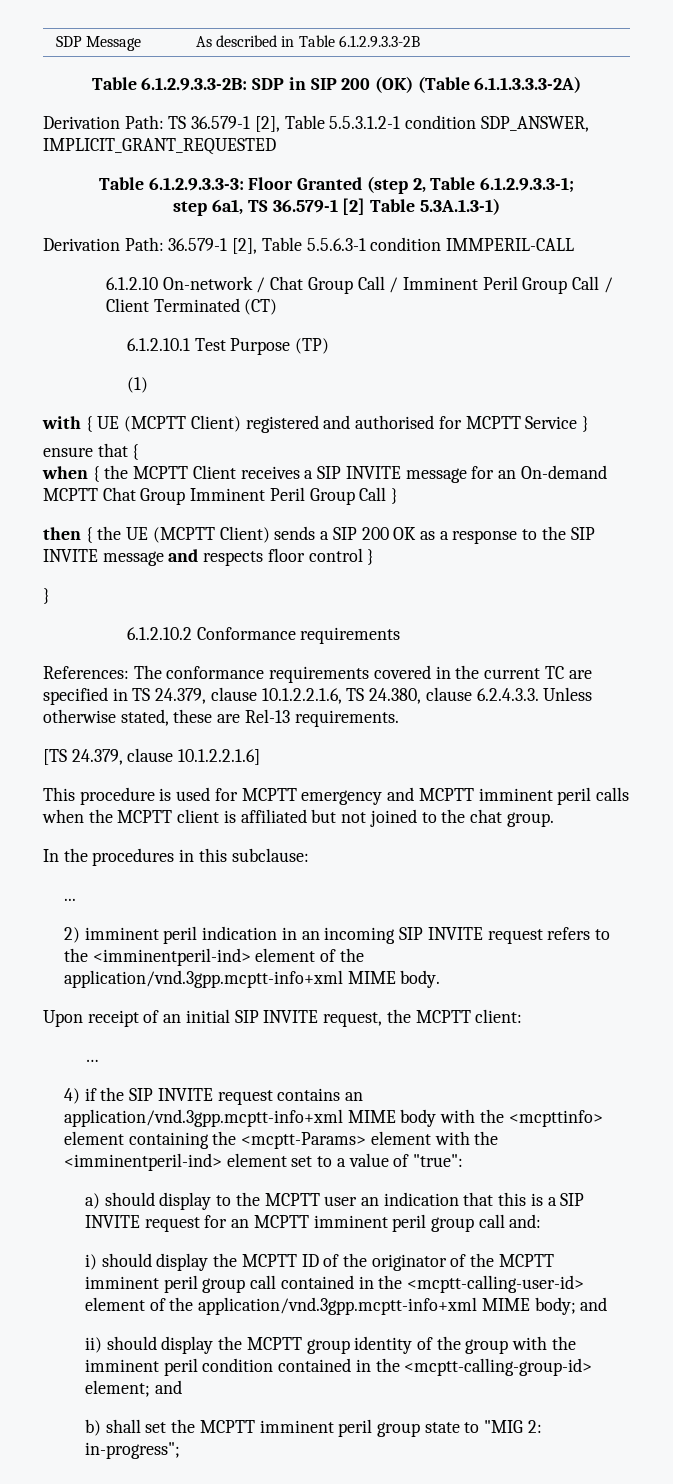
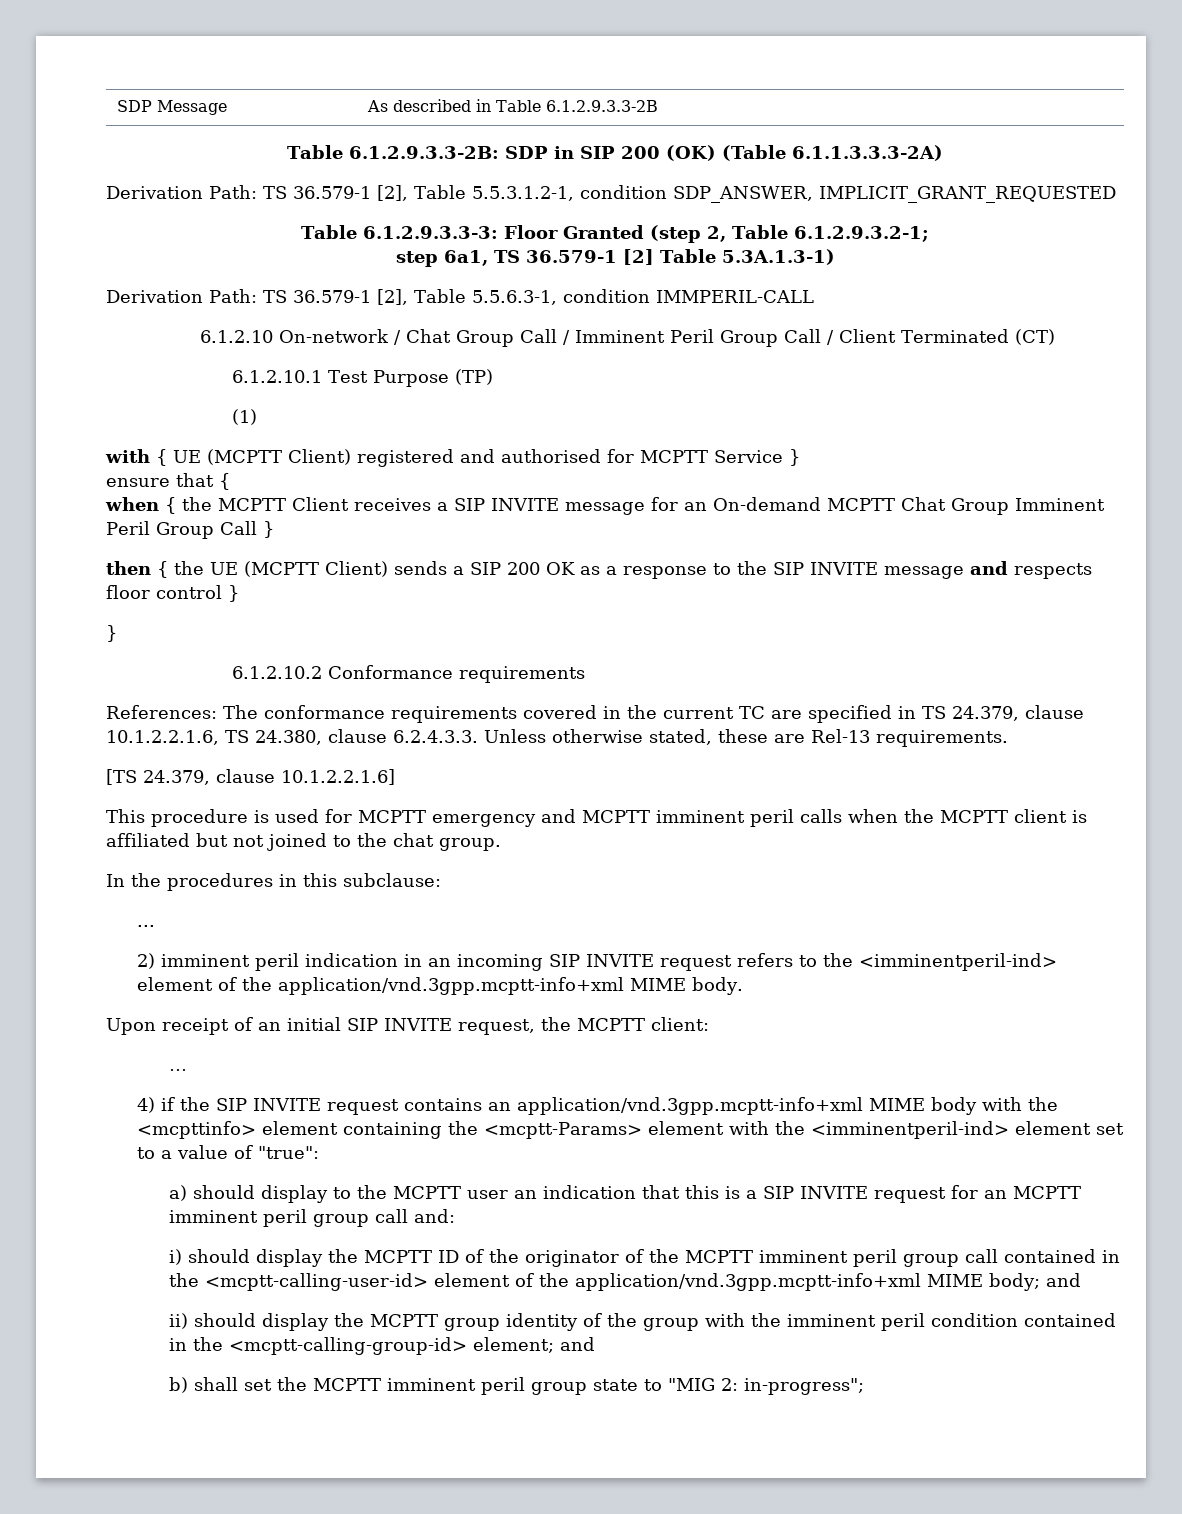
- Derivation Path: TS 36.579-1 [2], Table 5.5.3.1.2-1 condition SDP_ANSWER, IMPLICIT_GRANT_REQUESTED
+ Derivation Path: TS 36.579-1 [2], Table 5.5.3.1.2-1, condition SDP_ANSWER, IMPLICIT_GRANT_REQUESTED
- Table 6.1.2.9.3.3-3: Floor Granted (step 2, Table 6.1.2.9.3.3-1;
+ Table 6.1.2.9.3.3-3: Floor Granted (step 2, Table 6.1.2.9.3.2-1;
- Derivation Path: 36.579-1 [2], Table 5.5.6.3-1 condition IMMPERIL-CALL
+ Derivation Path: TS 36.579-1 [2], Table 5.5.6.3-1, condition IMMPERIL-CALL

